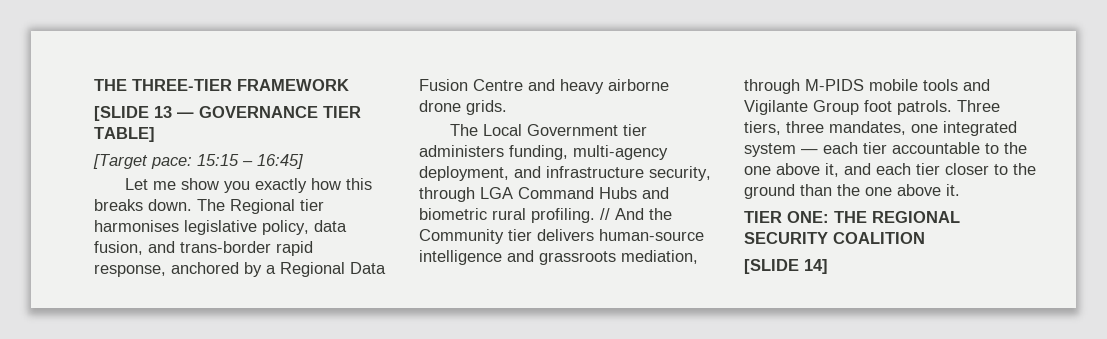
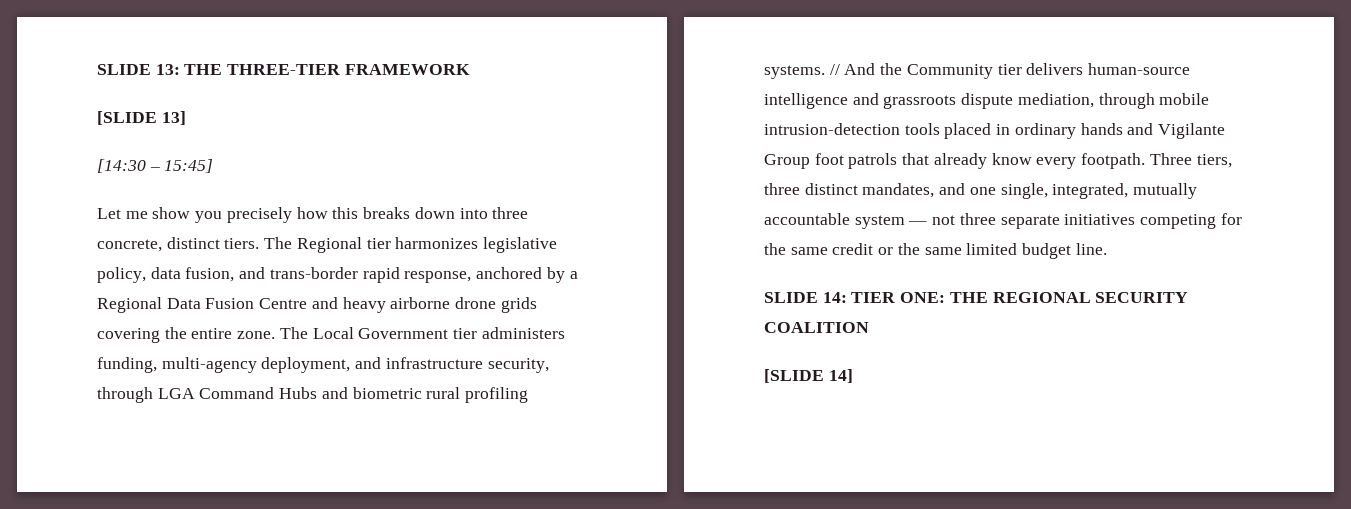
- THE THREE-TIER FRAMEWORK
+ SLIDE 13: THE THREE-TIER FRAMEWORK
- [SLIDE 13 — GOVERNANCE TIER TABLE]
- [Target pace: 15:15 – 16:45]
+ [SLIDE 13]
+ [14:30 – 15:45]
- Let me show you exactly how this breaks down.
+ Let me show you precisely how this breaks down into three concrete, distinct tiers.
- The Regional tier harmonises legislative policy, data fusion, and trans-border rapid response, anchored by a Regional Data Fusion Centre and heavy airborne drone grids.
- The Local Government tier administers funding, multi-agency deployment, and infrastructure security, through LGA Command Hubs and biometric rural profiling.
+ The Regional tier harmonizes legislative policy, data fusion, and trans-border rapid response, anchored by a Regional Data Fusion Centre and heavy airborne drone grids covering the entire zone. The Local Government tier administers funding, multi-agency deployment, and infrastructure security, through LGA Command Hubs and biometric rural profiling systems.
- // And the Community tier delivers human-source intelligence and grassroots mediation, through M-PIDS mobile tools and Vigilante Group foot patrols. Three tiers, three mandates, one integrated system — each tier accountable to the one above it, and each tier closer to the ground than the one above it.
- TIER ONE: THE REGIONAL SECURITY COALITION
+ // And the Community tier delivers human-source intelligence and grassroots dispute mediation, through mobile intrusion-detection tools placed in ordinary hands and Vigilante Group foot patrols that already know every footpath. Three tiers, three distinct mandates, and one single, integrated, mutually accountable system — not three separate initiatives competing for the same credit or the same limited budget line.
+ SLIDE 14: TIER ONE: THE REGIONAL SECURITY COALITION

